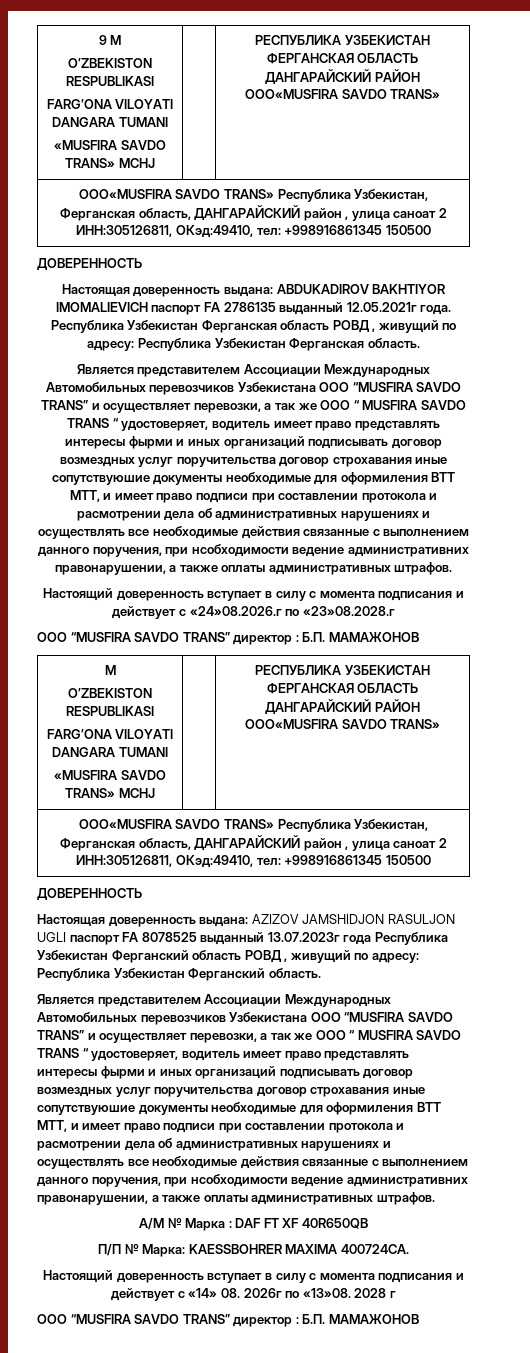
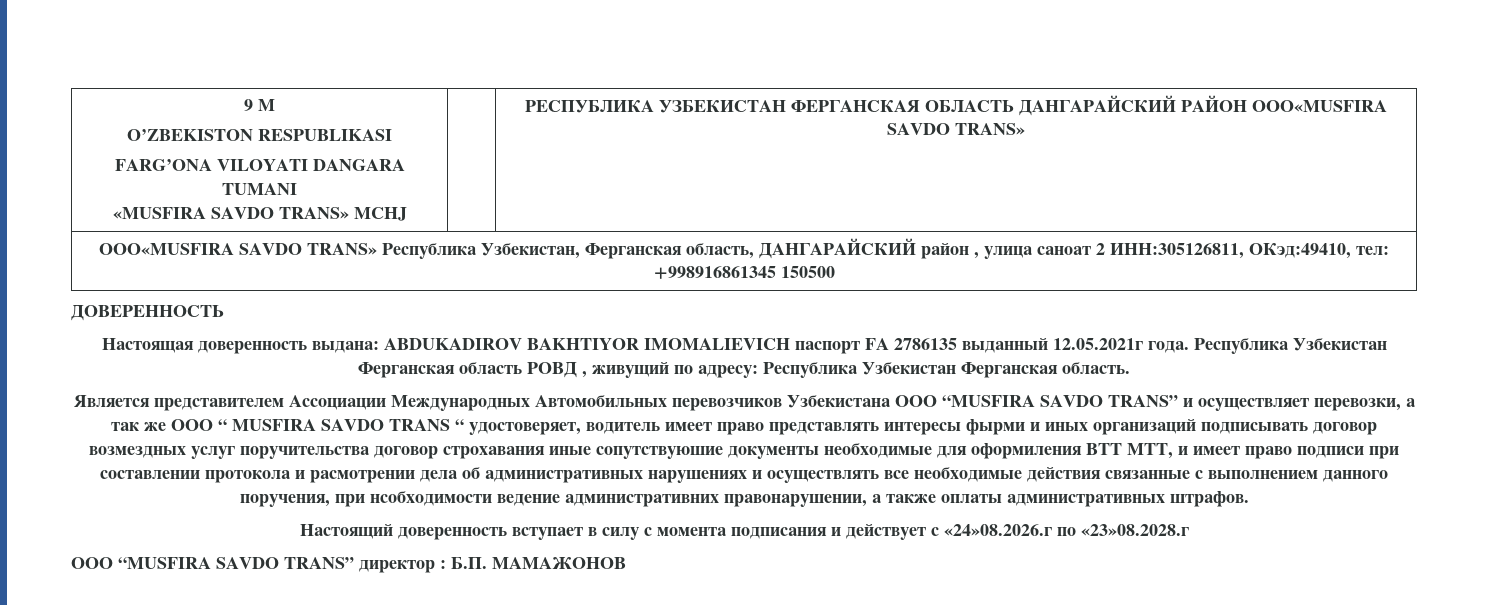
  Настоящий доверенность вступает в силу с момента подписания и действует с «24»08.2026.г по «23»08.2028.г
- ООО “MUSFIRA SAVDO TRANS” директор : Б.П. МАМАЖОНОВ
- M
- O’ZBEKISTON RESPUBLIKASI
- FARG’ONA VILOYATI DANGARA TUMANI
- «MUSFIRA SAVDO TRANS» MCHJ | | РЕСПУБЛИКА УЗБЕКИСТАН ФЕРГАНСКАЯ ОБЛАСТЬ ДАНГАРАЙСКИЙ РАЙОН ООО«MUSFIRA SAVDO TRANS»
- ООО«MUSFIRA SAVDO TRANS» Республика Узбекистан, Ферганская область, ДАНГАРАЙСКИЙ район , улица саноат 2 ИНН:305126811, ОКэд:49410, тел: +998916861345 150500
- ДОВЕРЕННОСТЬ
- Настоящая доверенность выдана: AZIZOV JAMSHIDJON RASULJON UGLI паспорт FA 8078525 выданный 13.07.2023г года Республика Узбекистан Ферганский область РОВД , живущий пo адресу: Республика Узбекистан Ферганский область.
- Является представителем Ассоциации Международных Автомобильных перевозчиков Узбекистана ООО “MUSFIRA SAVDO TRANS” и осуществляет перевозки, а так же ООО “ MUSFIRA SAVDO TRANS “ удостоверяет, водитель имеет право представлять интересы фырми и иных организаций подписывать договор возмездных услуг поручительства договор строхавания иные сопутствуюшие документы необходимые для оформиления ВТТ МТТ, и имеет право подписи при составлении протокола и расмотрении дела об административных нарушениях и осуществлять все необходимые действия связанные с выполнением данного поручения, при нсобходимости ведение административних правонарушении, а также оплаты административных штрафов.
- A/M № Марка : DAF FT XF 40R650QB
- П/П № Марка: KAESSBOHRER MAXIMA 400724CA.
- Настоящий доверенность вступает в силу с момента подписания и действует с «14» 08. 2026г по «13»08. 2028 г

